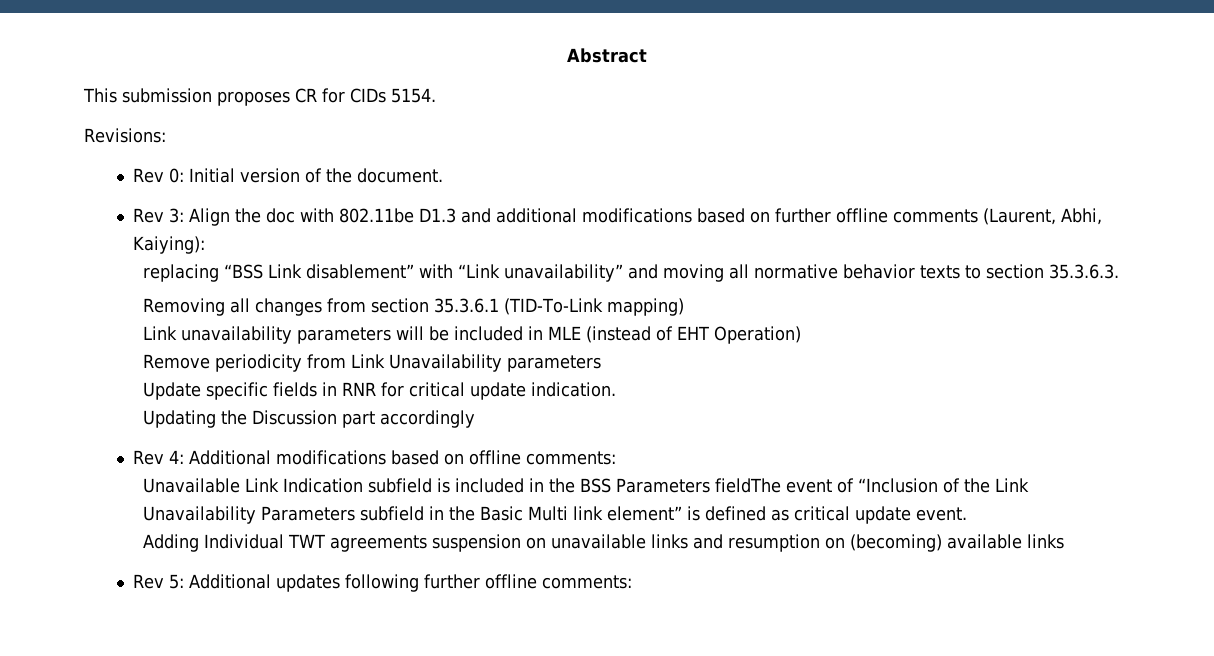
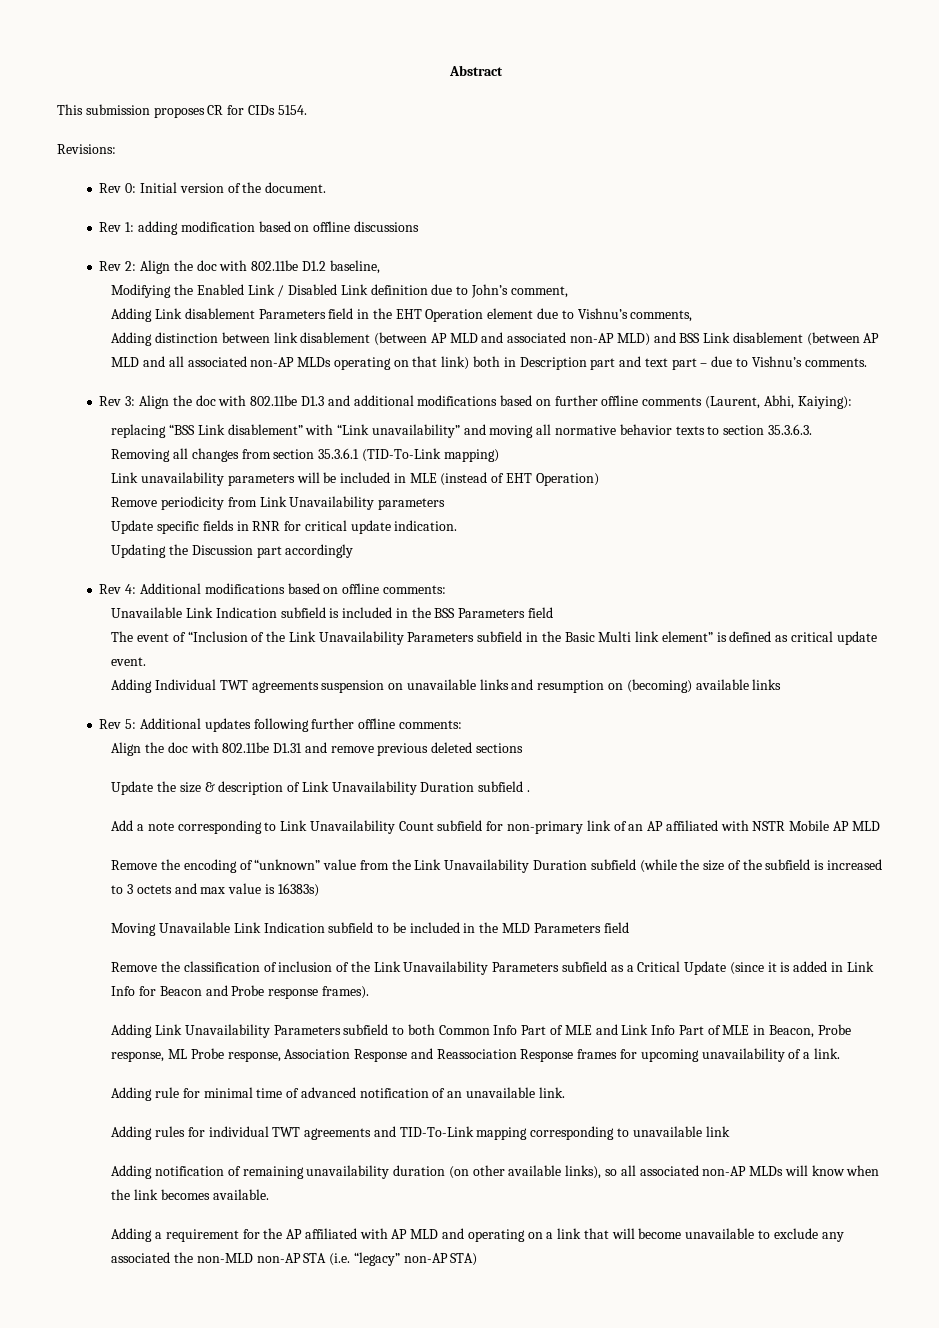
+ Rev 1: adding modification based on offline discussions
+ Rev 2: Align the doc with 802.11be D1.2 baseline,
+ Modifying the Enabled Link / Disabled Link definition due to John’s comment,
+ Adding Link disablement Parameters field in the EHT Operation element due to Vishnu’s comments,
+ Adding distinction between link disablement (between AP MLD and associated non-AP MLD) and BSS Link disablement (between AP MLD and all associated non-AP MLDs operating on that link) both in Description part and text part – due to Vishnu’s comments.
- Unavailable Link Indication subfield is included in the BSS Parameters fieldThe event of “Inclusion of the Link Unavailability Parameters subfield in the Basic Multi link element” is defined as critical update event.
+ Unavailable Link Indication subfield is included in the BSS Parameters field
+ The event of “Inclusion of the Link Unavailability Parameters subfield in the Basic Multi link element” is defined as critical update event.
+ Align the doc with 802.11be D1.31 and remove previous deleted sections
+ Update the size & description of Link Unavailability Duration subfield .
+ Add a note corresponding to Link Unavailability Count subfield for non-primary link of an AP affiliated with NSTR Mobile AP MLD
+ Remove the encoding of “unknown” value from the Link Unavailability Duration subfield (while the size of the subfield is increased to 3 octets and max value is 16383s)
+ Moving Unavailable Link Indication subfield to be included in the MLD Parameters field
+ Remove the classification of inclusion of the Link Unavailability Parameters subfield as a Critical Update (since it is added in Link Info for Beacon and Probe response frames).
+ Adding Link Unavailability Parameters subfield to both Common Info Part of MLE and Link Info Part of MLE in Beacon, Probe response, ML Probe response, Association Response and Reassociation Response frames for upcoming unavailability of a link.
+ Adding rule for minimal time of advanced notification of an unavailable link.
+ Adding rules for individual TWT agreements and TID-To-Link mapping corresponding to unavailable link
+ Adding notification of remaining unavailability duration (on other available links), so all associated non-AP MLDs will know when the link becomes available.
+ Adding a requirement for the AP affiliated with AP MLD and operating on a link that will become unavailable to exclude any associated the non-MLD non-AP STA (i.e. “legacy” non-AP STA)

